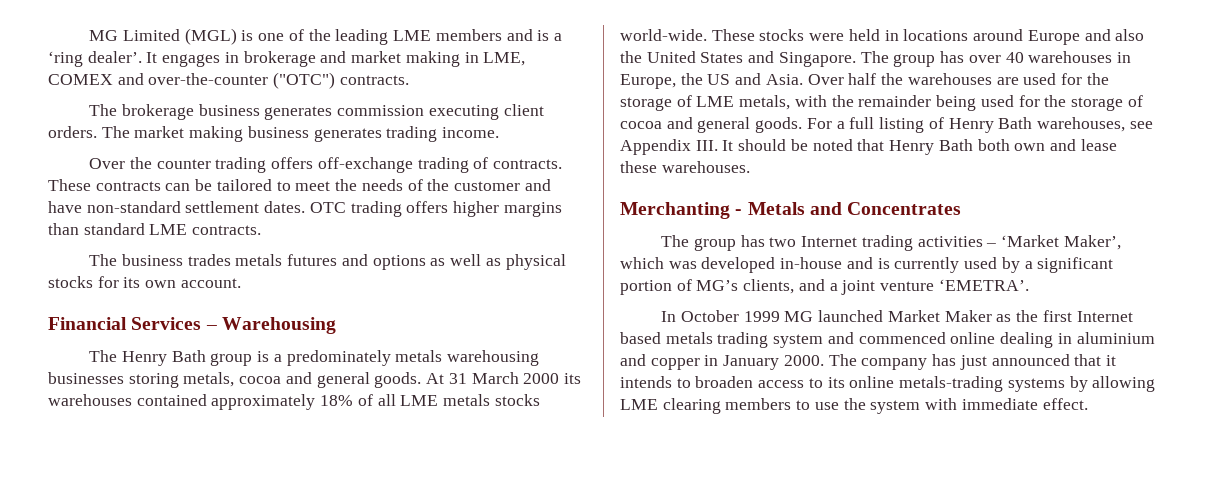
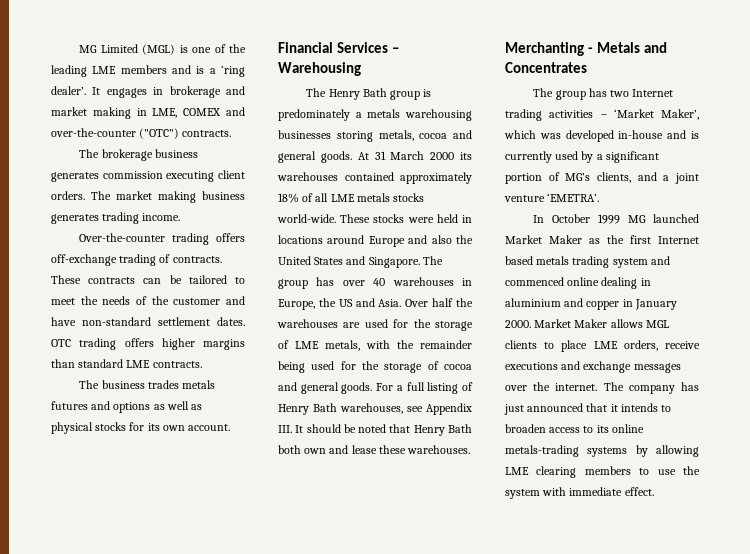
- Over the counter trading offers off-exchange trading of contracts.
+ Over-the-counter trading offers off-exchange trading of contracts.
- The Henry Bath group is a predominately metals warehousing businesses storing metals, cocoa and general goods.
+ The Henry Bath group is predominately a metals warehousing businesses storing metals, cocoa and general goods.
+ Market Maker allows MGL clients to place LME orders, receive executions and exchange messages over the internet.

